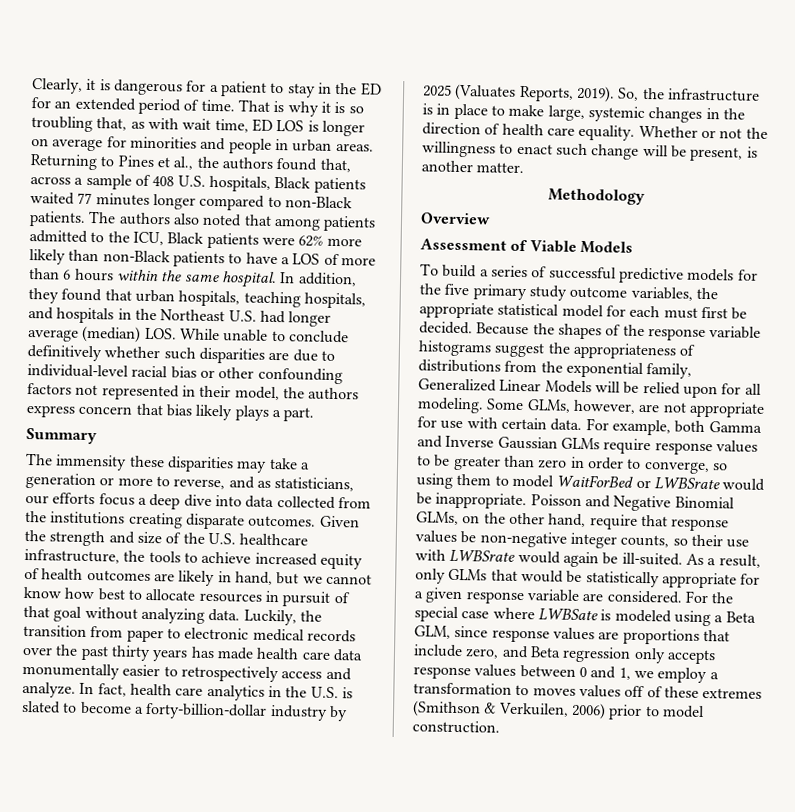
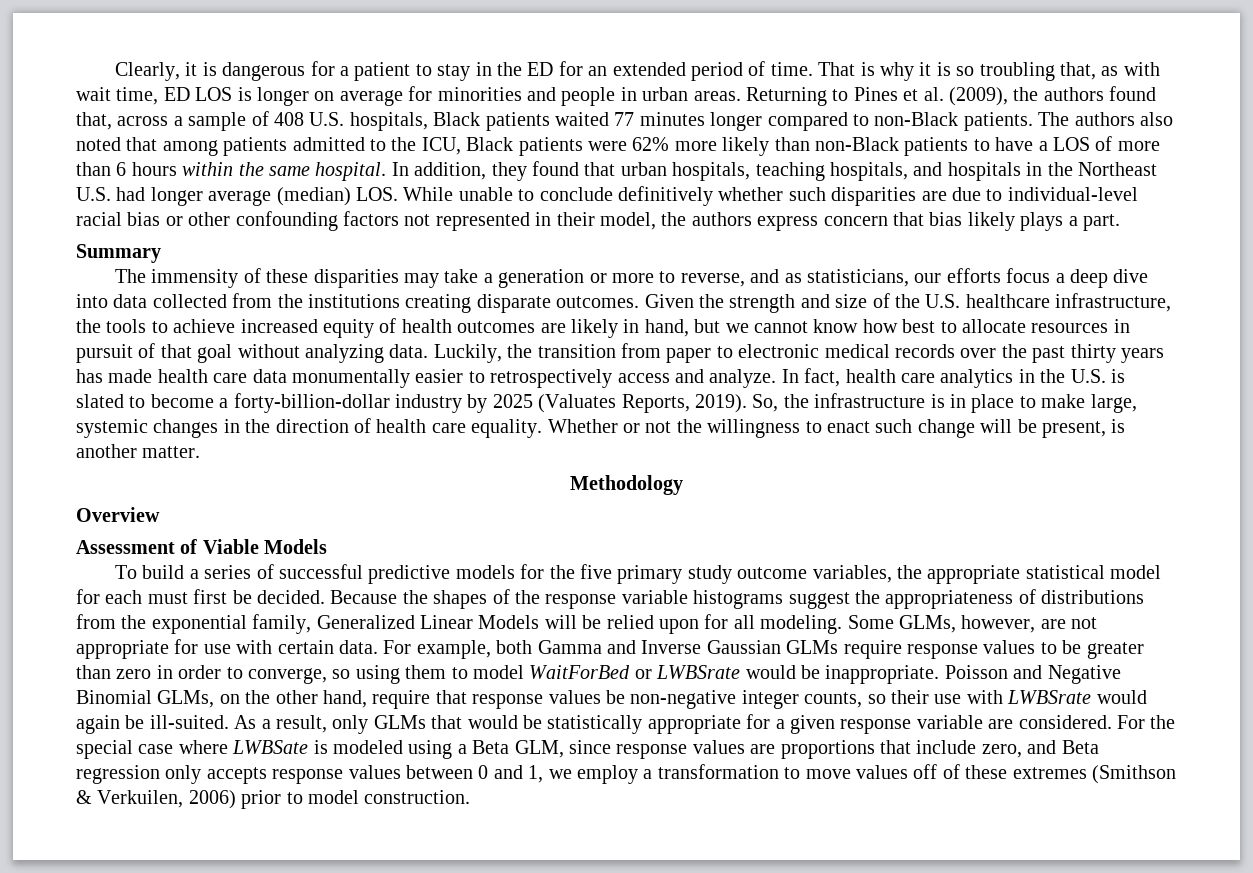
- Returning to Pines et al., the authors found that, across a sample of 408 U.S. hospitals, Black patients waited 77 minutes longer compared to non-Black patients.
+ Returning to Pines et al. (2009), the authors found that, across a sample of 408 U.S. hospitals, Black patients waited 77 minutes longer compared to non-Black patients.
- The immensity these disparities may take a generation or more to reverse, and as statisticians, our efforts focus a deep dive into data collected from the institutions creating disparate outcomes.
+ The immensity of these disparities may take a generation or more to reverse, and as statisticians, our efforts focus a deep dive into data collected from the institutions creating disparate outcomes.
- For the special case where LWBSate is modeled using a Beta GLM, since response values are proportions that include zero, and Beta regression only accepts response values between 0 and 1, we employ a transformation to moves values off of these extremes (Smithson & Verkuilen, 2006) prior to model construction.
+ For the special case where LWBSate is modeled using a Beta GLM, since response values are proportions that include zero, and Beta regression only accepts response values between 0 and 1, we employ a transformation to move values off of these extremes (Smithson & Verkuilen, 2006) prior to model construction.

